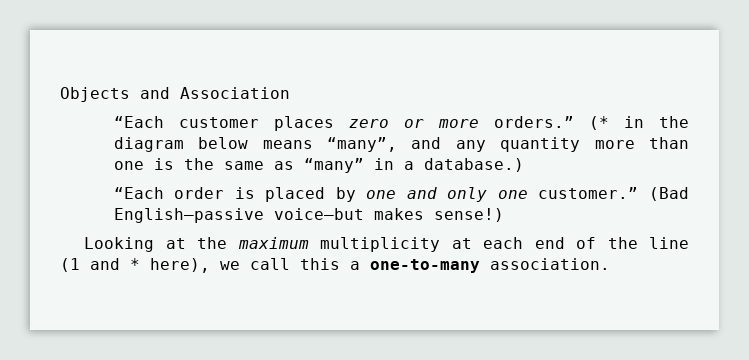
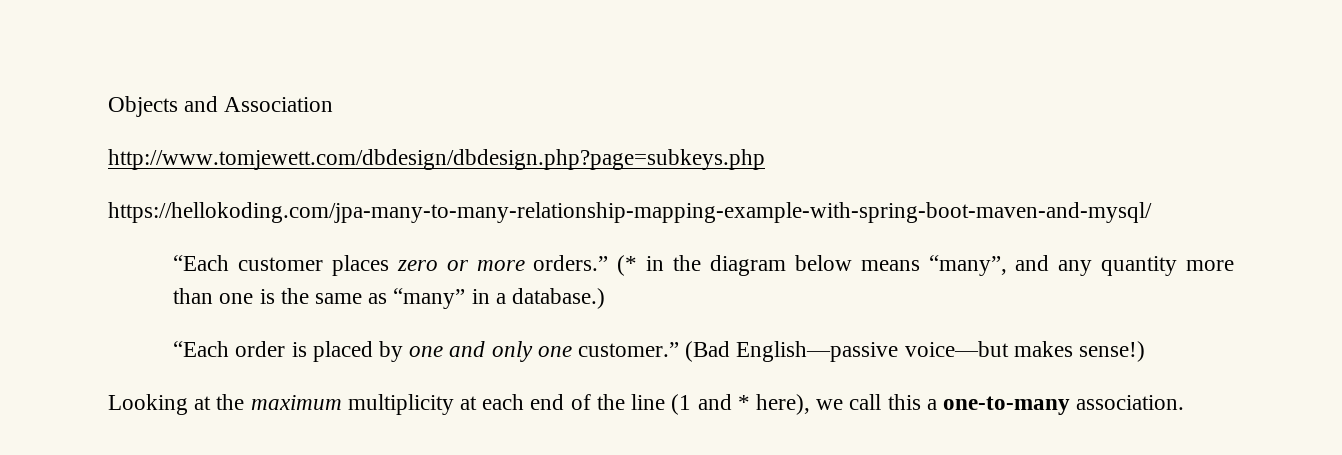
+ http://www.tomjewett.com/dbdesign/dbdesign.php?page=subkeys.php
+ https://hellokoding.com/jpa-many-to-many-relationship-mapping-example-with-spring-boot-maven-and-mysql/

